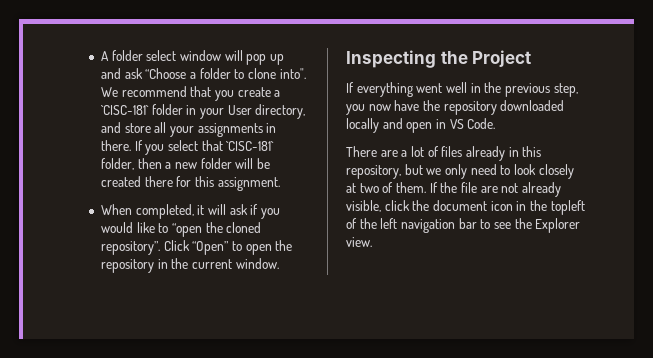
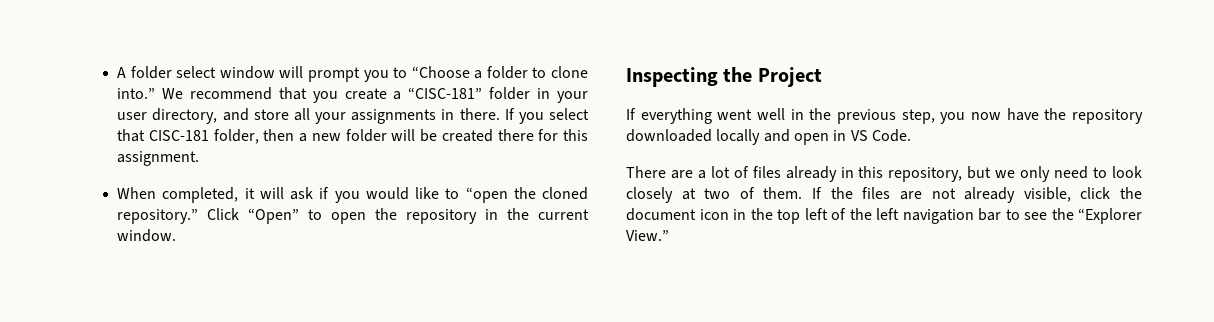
- A folder select window will pop up and ask “Choose a folder to clone into".
+ A folder select window will prompt you to “Choose a folder to clone into.”
- We recommend that you create a `CISC-181` folder in your User directory, and store all your assignments in there.
+ We recommend that you create a “CISC-181” folder in your user directory, and store all your assignments in there.
- If you select that `CISC-181` folder, then a new folder will be created there for this assignment.
+ If you select that CISC-181 folder, then a new folder will be created there for this assignment.
- When completed, it will ask if you would like to “open the cloned repository”.
+ When completed, it will ask if you would like to “open the cloned repository.”
- If the file are not already visible, click the document icon in the topleft of the left navigation bar to see the Explorer view.
+ If the files are not already visible, click the document icon in the top left of the left navigation bar to see the “Explorer View.”

